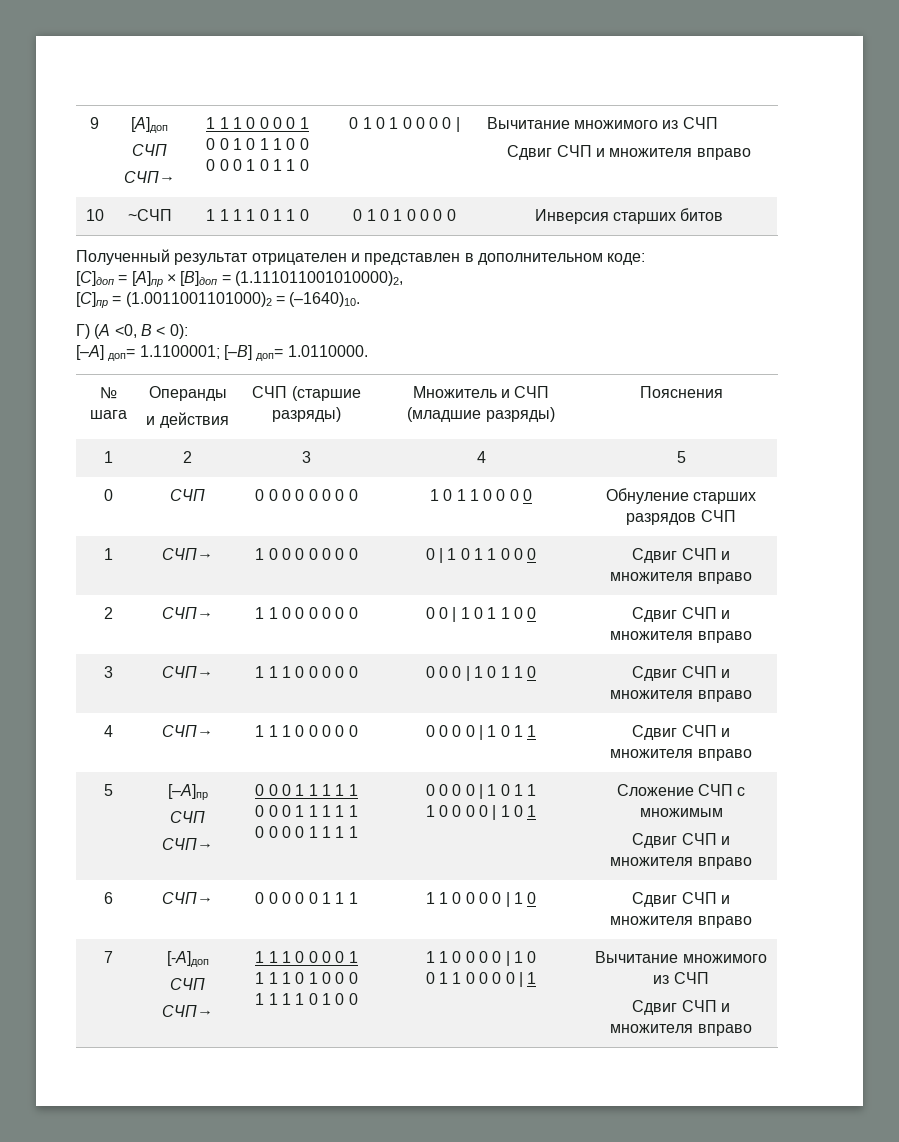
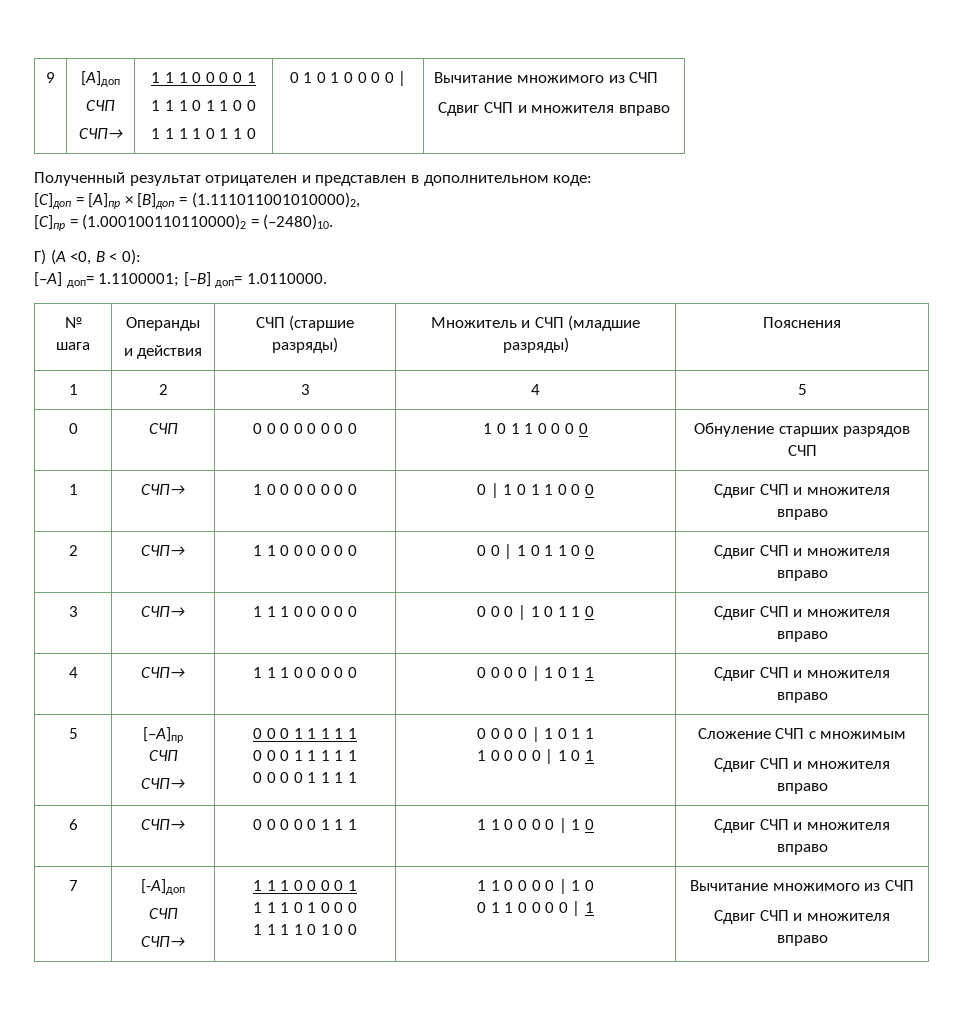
- 0 0 1 0 1 1 0 0
- 0 0 0 1 0 1 1 0
+ 1 1 1 0 1 1 0 0
+ 1 1 1 1 0 1 1 0
- 10 | ~СЧП | 1 1 1 1 0 1 1 0 | 0 1 0 1 0 0 0 0 | Инверсия старших битов
- [C]пр = (1.0011001101000)2 = (–1640)10.
+ [C]пр = (1.000100110110000)2 = (–2480)10.

